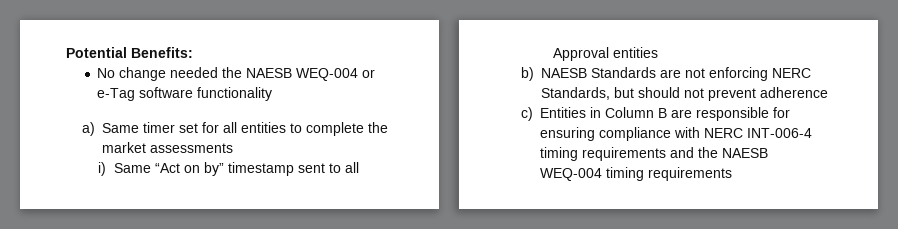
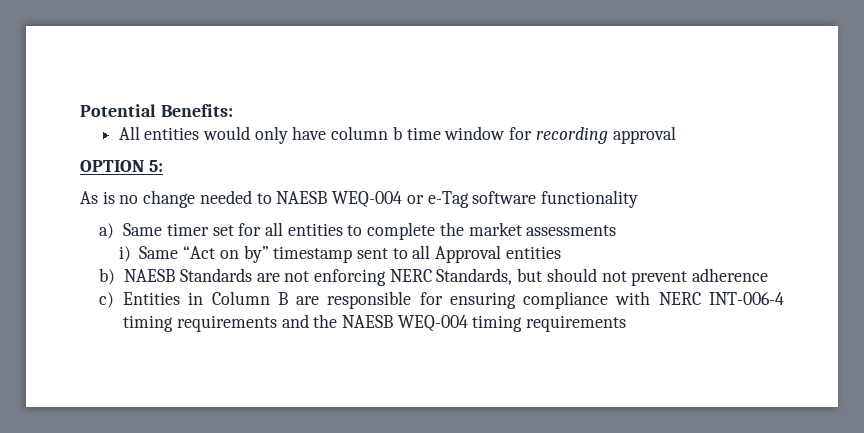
- No change needed the NAESB WEQ-004 or e-Tag software functionality
+ All entities would only have column b time window for recording approval
+ OPTION 5:
+ As is no change needed to NAESB WEQ-004 or e-Tag software functionality

